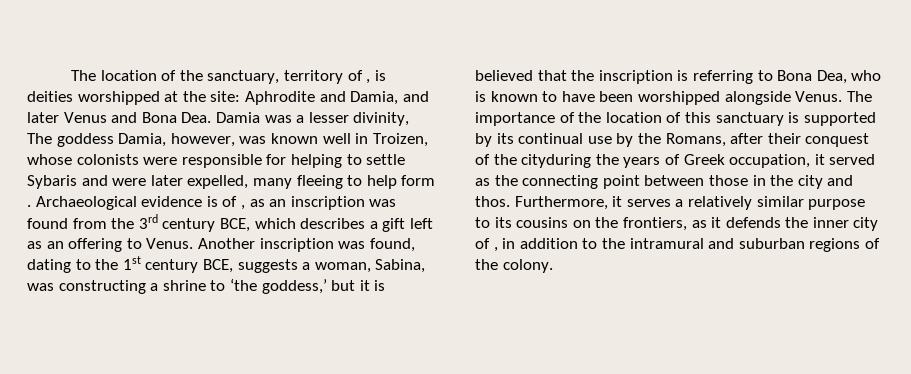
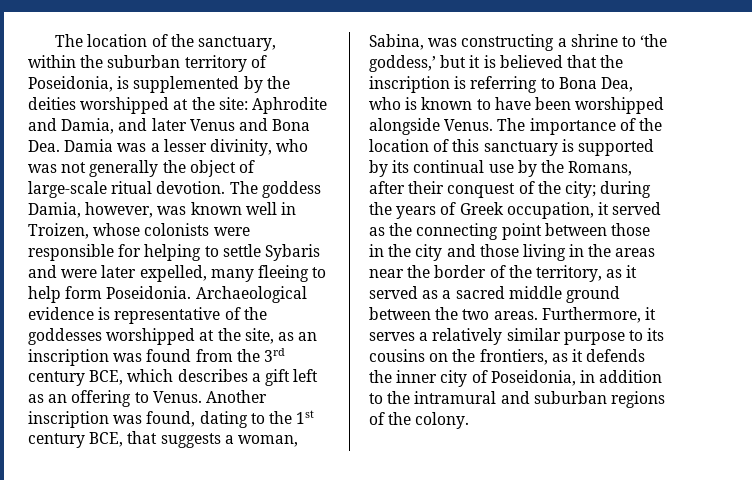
- The location of the sanctuary, territory of , is deities worshipped at the site: Aphrodite and Damia, and later Venus and Bona Dea. Damia was a lesser divinity, The goddess Damia, however, was known well in Troizen, whose colonists were responsible for helping to settle Sybaris and were later expelled, many fleeing to help form .
+ The location of the sanctuary, within the suburban territory of Poseidonia, is supplemented by the deities worshipped at the site: Aphrodite and Damia, and later Venus and Bona Dea. Damia was a lesser divinity, who was not generally the object of large-scale ritual devotion. The goddess Damia, however, was known well in Troizen, whose colonists were responsible for helping to settle Sybaris and were later expelled, many fleeing to help form Poseidonia.
- Archaeological evidence is of , as an inscription was found from the 3rd century BCE, which describes a gift left as an offering to Venus.
+ Archaeological evidence is representative of the goddesses worshipped at the site, as an inscription was found from the 3rd century BCE, which describes a gift left as an offering to Venus.
- Another inscription was found, dating to the 1st century BCE, suggests a woman, Sabina, was constructing a shrine to ‘the goddess,’ but it is believed that the inscription is referring to Bona Dea, who is known to have been worshipped alongside Venus.
+ Another inscription was found, dating to the 1st century BCE, that suggests a woman, Sabina, was constructing a shrine to ‘the goddess,’ but it is believed that the inscription is referring to Bona Dea, who is known to have been worshipped alongside Venus.
- The importance of the location of this sanctuary is supported by its continual use by the Romans, after their conquest of the cityduring the years of Greek occupation, it served as the connecting point between those in the city and thos.
+ The importance of the location of this sanctuary is supported by its continual use by the Romans, after their conquest of the city; during the years of Greek occupation, it served as the connecting point between those in the city and those living in the areas near the border of the territory, as it served as a sacred middle ground between the two areas.
- Furthermore, it serves a relatively similar purpose to its cousins on the frontiers, as it defends the inner city of , in addition to the intramural and suburban regions of the colony.
+ Furthermore, it serves a relatively similar purpose to its cousins on the frontiers, as it defends the inner city of Poseidonia, in addition to the intramural and suburban regions of the colony.

